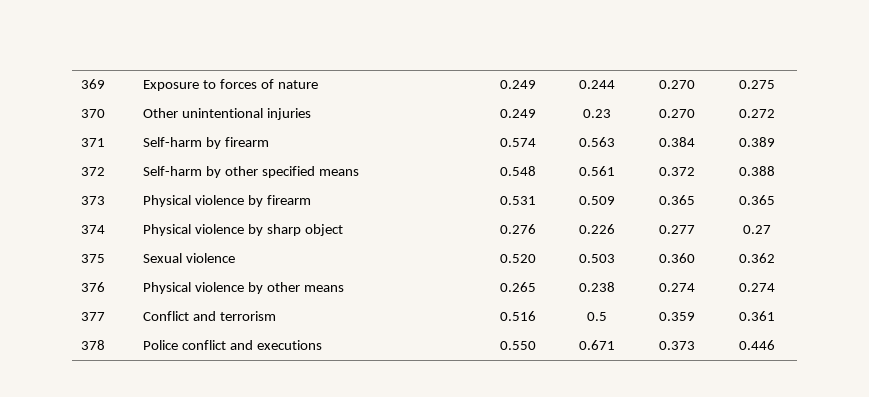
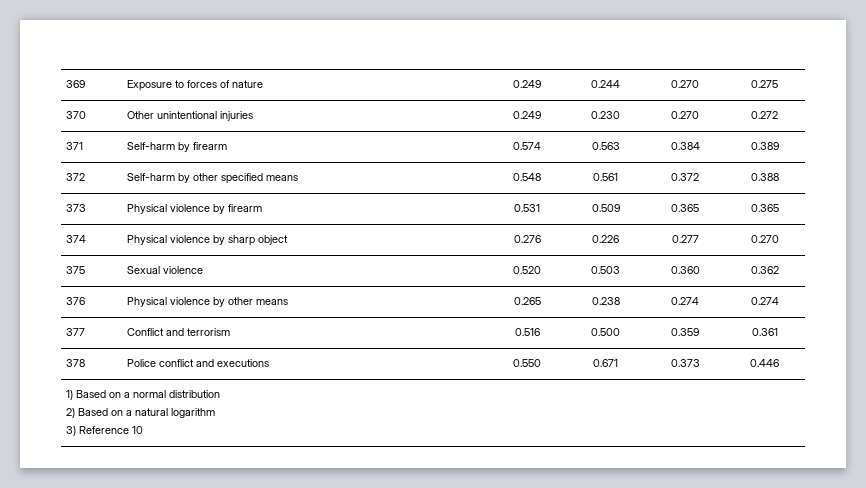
- 370 | Other unintentional injuries | 0.249 | 0.23 | 0.270 | 0.272
+ 370 | Other unintentional injuries | 0.249 | 0.230 | 0.270 | 0.272
- 374 | Physical violence by sharp object | 0.276 | 0.226 | 0.277 | 0.27
+ 374 | Physical violence by sharp object | 0.276 | 0.226 | 0.277 | 0.270
- 377 | Conflict and terrorism | 0.516 | 0.5 | 0.359 | 0.361
+ 377 | Conflict and terrorism | 0.516 | 0.500 | 0.359 | 0.361
+ 1) Based on a normal distribution
+ 2) Based on a natural logarithm
+ 3) Reference 10

